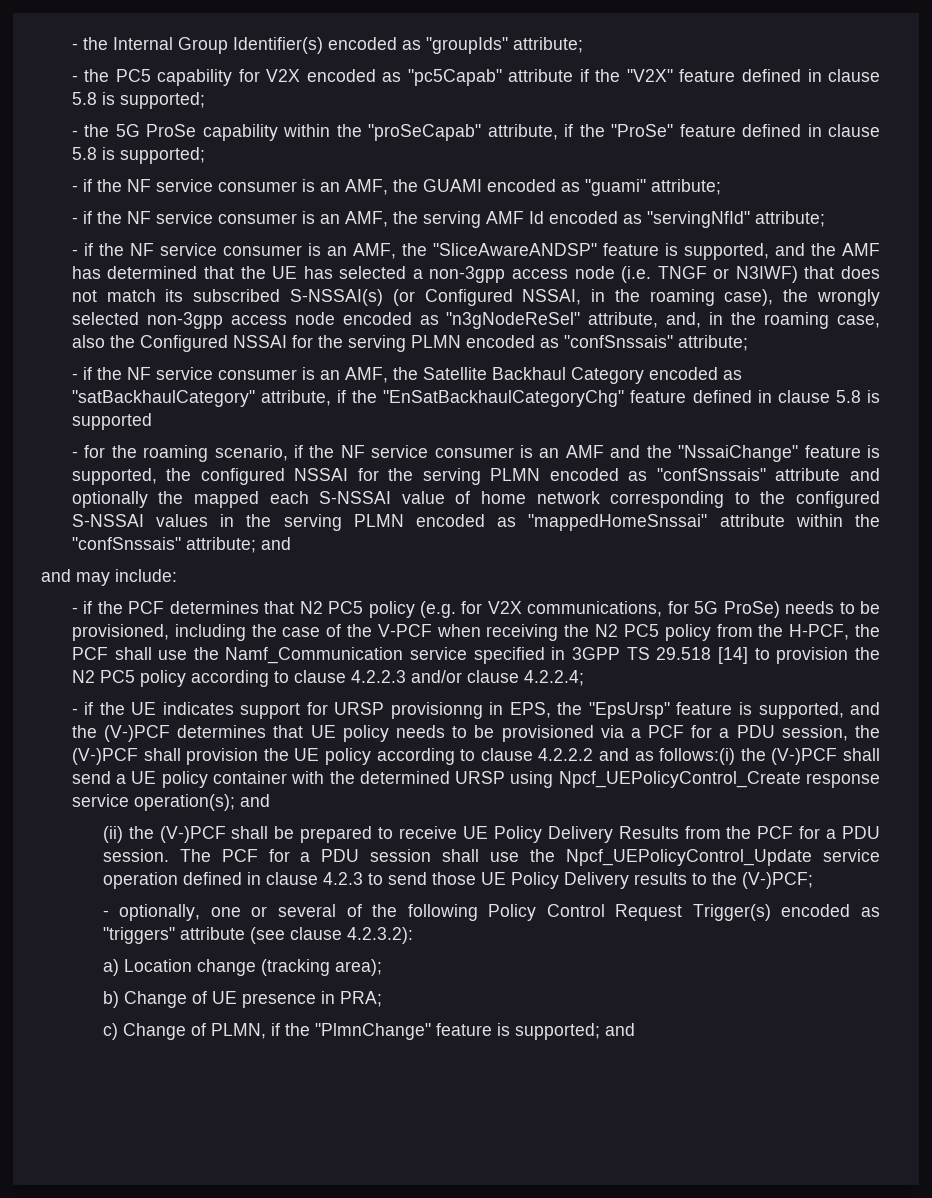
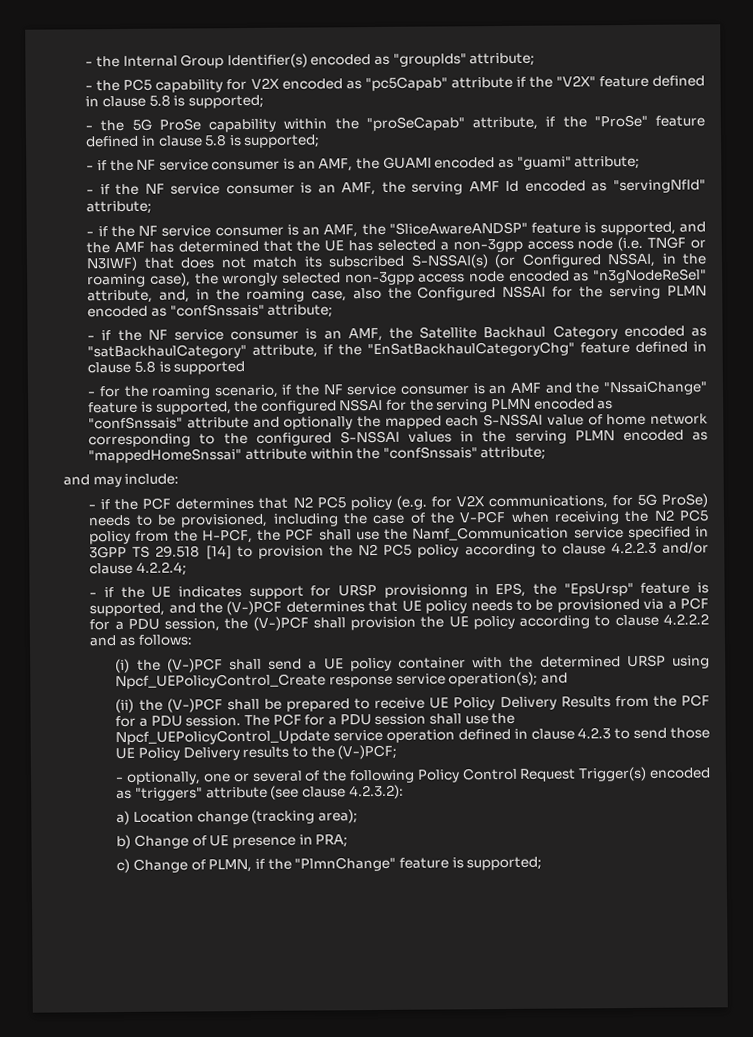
- - for the roaming scenario, if the NF service consumer is an AMF and the "NssaiChange" feature is supported, the configured NSSAI for the serving PLMN encoded as "confSnssais" attribute and optionally the mapped each S-NSSAI value of home network corresponding to the configured S-NSSAI values in the serving PLMN encoded as "mappedHomeSnssai" attribute within the "confSnssais" attribute; and
+ - for the roaming scenario, if the NF service consumer is an AMF and the "NssaiChange" feature is supported, the configured NSSAI for the serving PLMN encoded as "confSnssais" attribute and optionally the mapped each S-NSSAI value of home network corresponding to the configured S-NSSAI values in the serving PLMN encoded as "mappedHomeSnssai" attribute within the "confSnssais" attribute;
- - if the UE indicates support for URSP provisionng in EPS, the "EpsUrsp" feature is supported, and the (V-)PCF determines that UE policy needs to be provisioned via a PCF for a PDU session, the (V-)PCF shall provision the UE policy according to clause 4.2.2.2 and as follows:(i) the (V-)PCF shall send a UE policy container with the determined URSP using Npcf_UEPolicyControl_Create response service operation(s);
+ - if the UE indicates support for URSP provisionng in EPS, the "EpsUrsp" feature is supported, and the (V-)PCF determines that UE policy needs to be provisioned via a PCF for a PDU session, the (V-)PCF shall provision the UE policy according to clause 4.2.2.2 and as follows:
+ (i) the (V-)PCF shall send a UE policy container with the determined URSP using Npcf_UEPolicyControl_Create response service operation(s);
- c) Change of PLMN, if the "PlmnChange" feature is supported; and
+ c) Change of PLMN, if the "PlmnChange" feature is supported;

